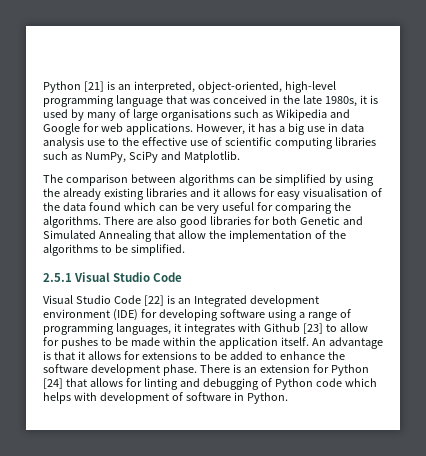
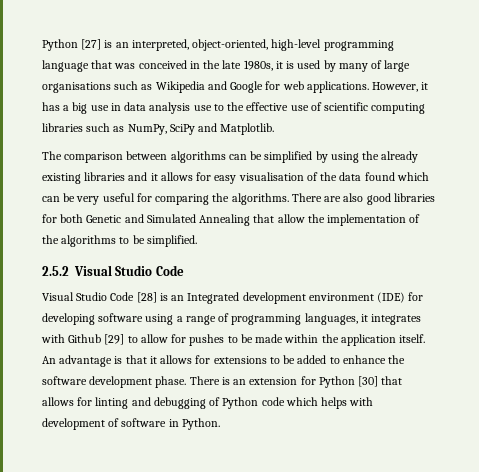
- Python [21] is an interpreted, object-oriented, high-level programming language that was conceived in the late 1980s, it is used by many of large organisations such as Wikipedia and Google for web applications.
+ Python [27] is an interpreted, object-oriented, high-level programming language that was conceived in the late 1980s, it is used by many of large organisations such as Wikipedia and Google for web applications.
- 2.5.1 Visual Studio Code
+ 2.5.2 Visual Studio Code
- Visual Studio Code [22] is an Integrated development environment (IDE) for developing software using a range of programming languages, it integrates with Github [23] to allow for pushes to be made within the application itself.
+ Visual Studio Code [28] is an Integrated development environment (IDE) for developing software using a range of programming languages, it integrates with Github [29] to allow for pushes to be made within the application itself.
- There is an extension for Python [24] that allows for linting and debugging of Python code which helps with development of software in Python.
+ There is an extension for Python [30] that allows for linting and debugging of Python code which helps with development of software in Python.

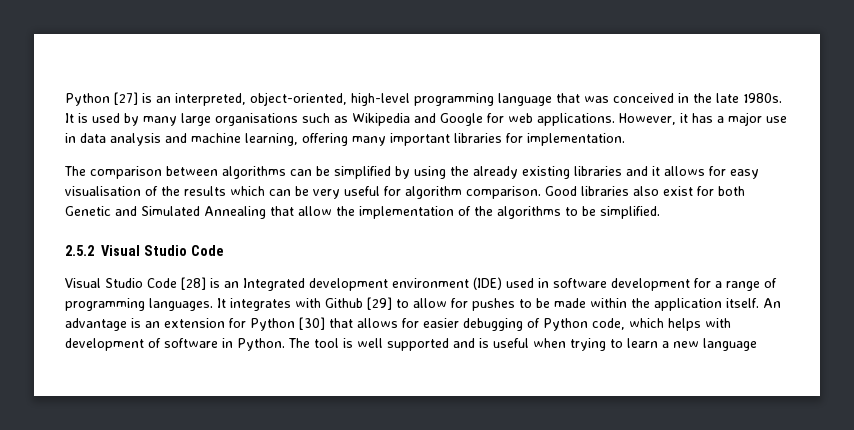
- Python [27] is an interpreted, object-oriented, high-level programming language that was conceived in the late 1980s, it is used by many of large organisations such as Wikipedia and Google for web applications.
+ Python [27] is an interpreted, object-oriented, high-level programming language that was conceived in the late 1980s. It is used by many large organisations such as Wikipedia and Google for web applications.
- However, it has a big use in data analysis use to the effective use of scientific computing libraries such as NumPy, SciPy and Matplotlib.
+ However, it has a major use in data analysis and machine learning, offering many important libraries for implementation.
- The comparison between algorithms can be simplified by using the already existing libraries and it allows for easy visualisation of the data found which can be very useful for comparing the algorithms. There are also good libraries for both Genetic and Simulated Annealing that allow the implementation of the algorithms to be simplified.
+ The comparison between algorithms can be simplified by using the already existing libraries and it allows for easy visualisation of the results which can be very useful for algorithm comparison. Good libraries also exist for both Genetic and Simulated Annealing that allow the implementation of the algorithms to be simplified.
- Visual Studio Code [28] is an Integrated development environment (IDE) for developing software using a range of programming languages, it integrates with Github [29] to allow for pushes to be made within the application itself.
+ Visual Studio Code [28] is an Integrated development environment (IDE) used in software development for a range of programming languages. It integrates with Github [29] to allow for pushes to be made within the application itself.
- An advantage is that it allows for extensions to be added to enhance the software development phase. There is an extension for Python [30] that allows for linting and debugging of Python code which helps with development of software in Python.
+ An advantage is an extension for Python [30] that allows for easier debugging of Python code, which helps with development of software in Python.
+ The tool is well supported and is useful when trying to learn a new language

